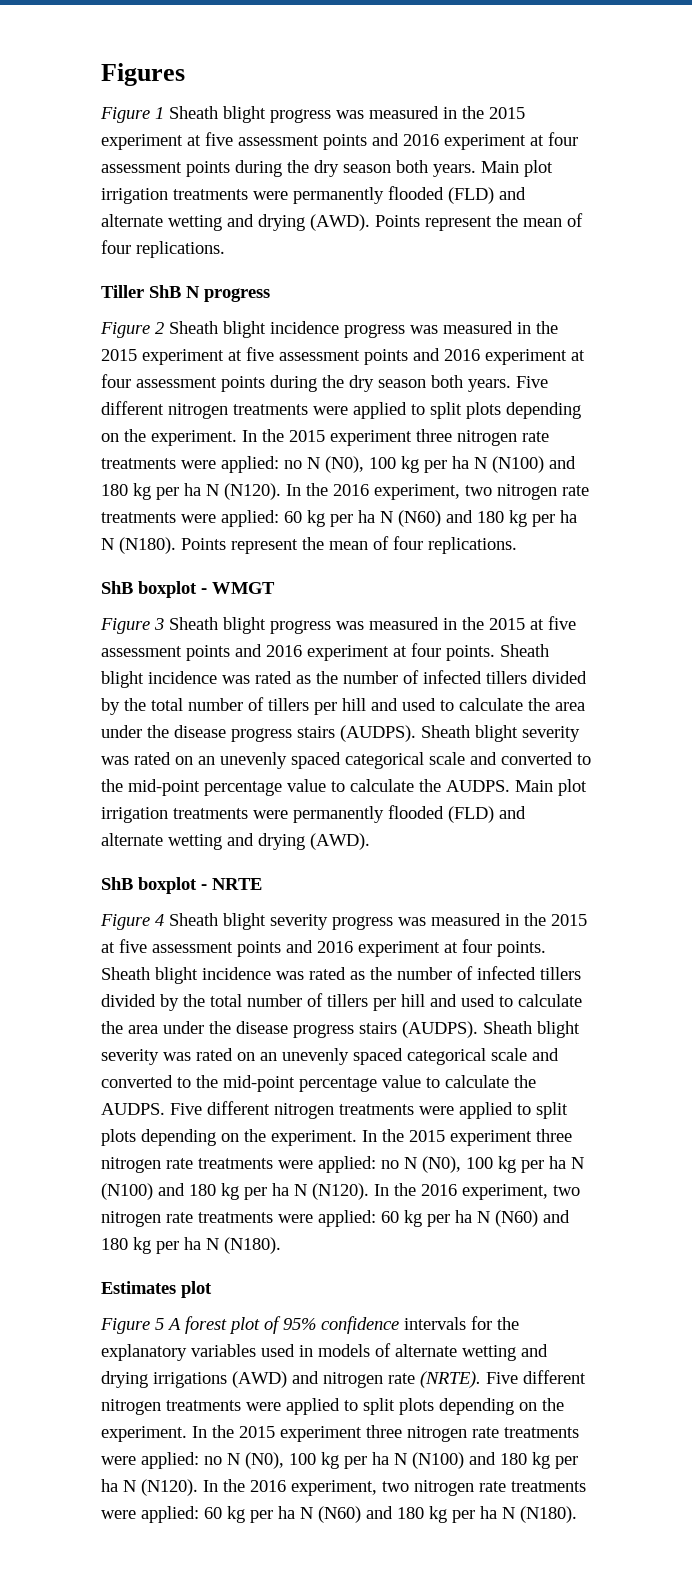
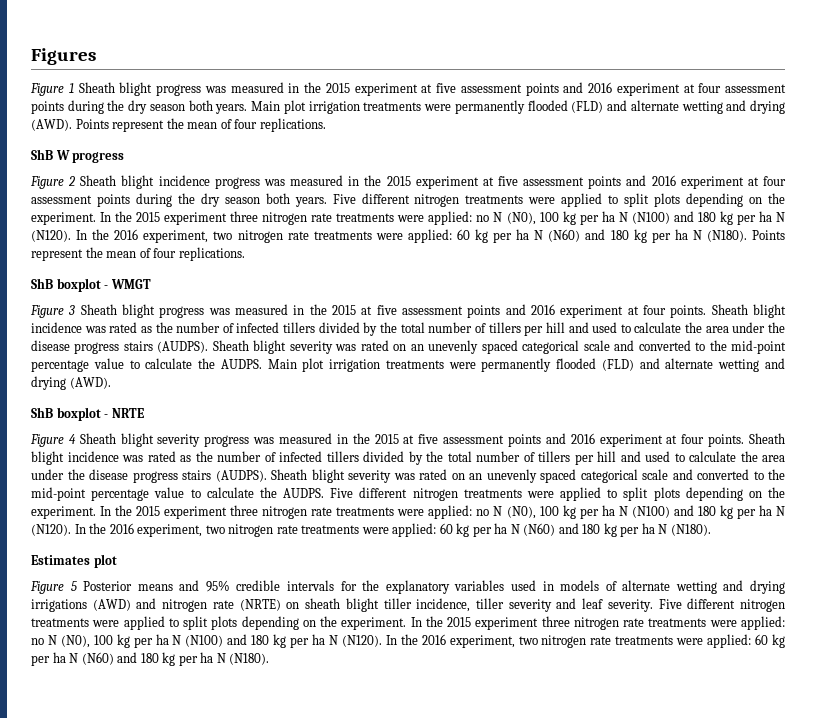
- Tiller ShB N progress
+ ShB W progress
- Figure 5 A forest plot of 95% confidence intervals for the explanatory variables used in models of alternate wetting and drying irrigations (AWD) and nitrogen rate (NRTE).
+ Figure 5 Posterior means and 95% credible intervals for the explanatory variables used in models of alternate wetting and drying irrigations (AWD) and nitrogen rate (NRTE) on sheath blight tiller incidence, tiller severity and leaf severity.

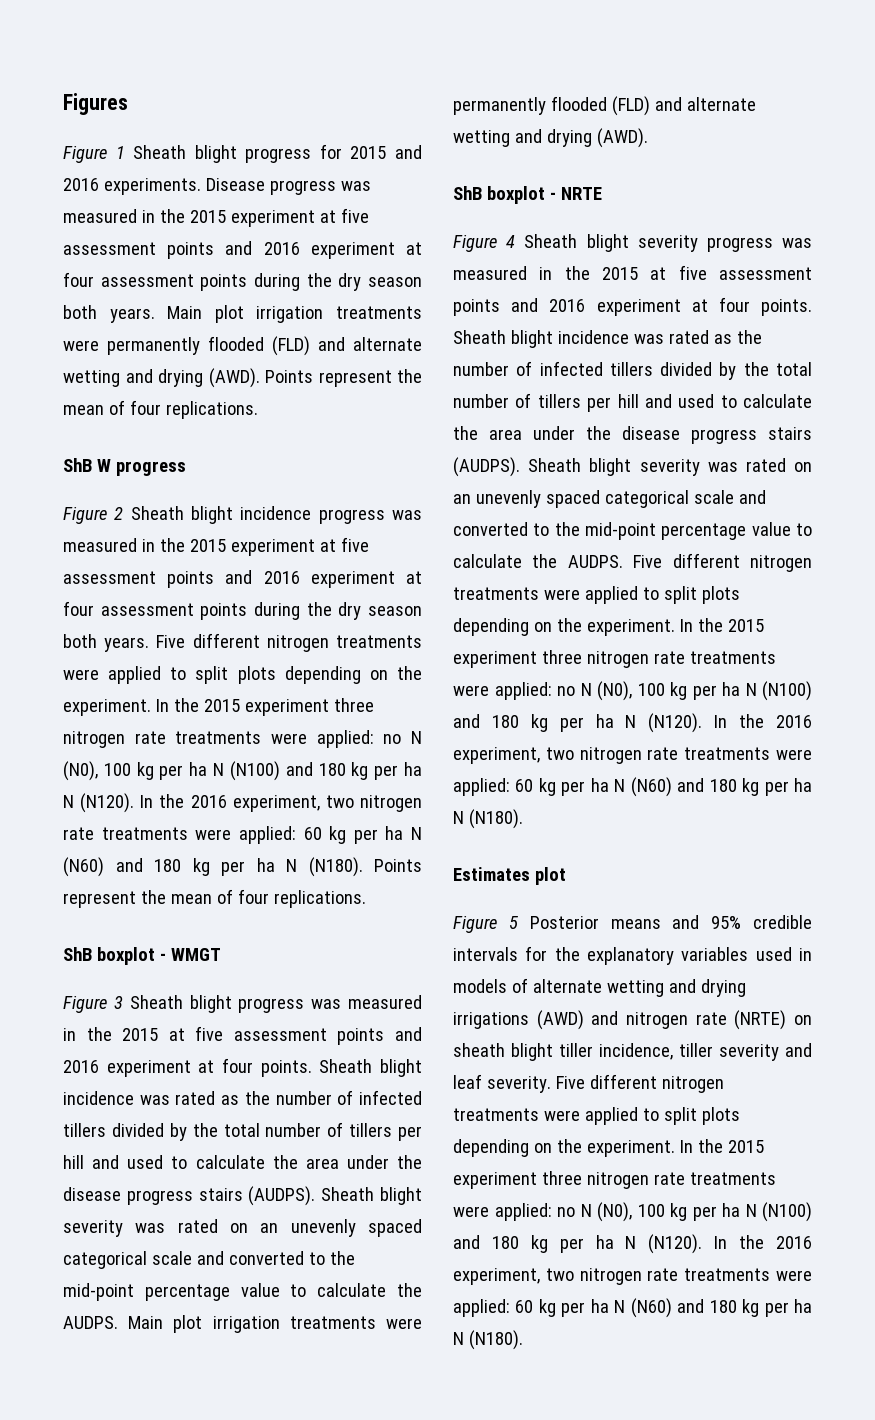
- Figure 1 Sheath blight progress was measured in the 2015 experiment at five assessment points and 2016 experiment at four assessment points during the dry season both years.
+ Figure 1 Sheath blight progress for 2015 and 2016 experiments. Disease progress was measured in the 2015 experiment at five assessment points and 2016 experiment at four assessment points during the dry season both years.

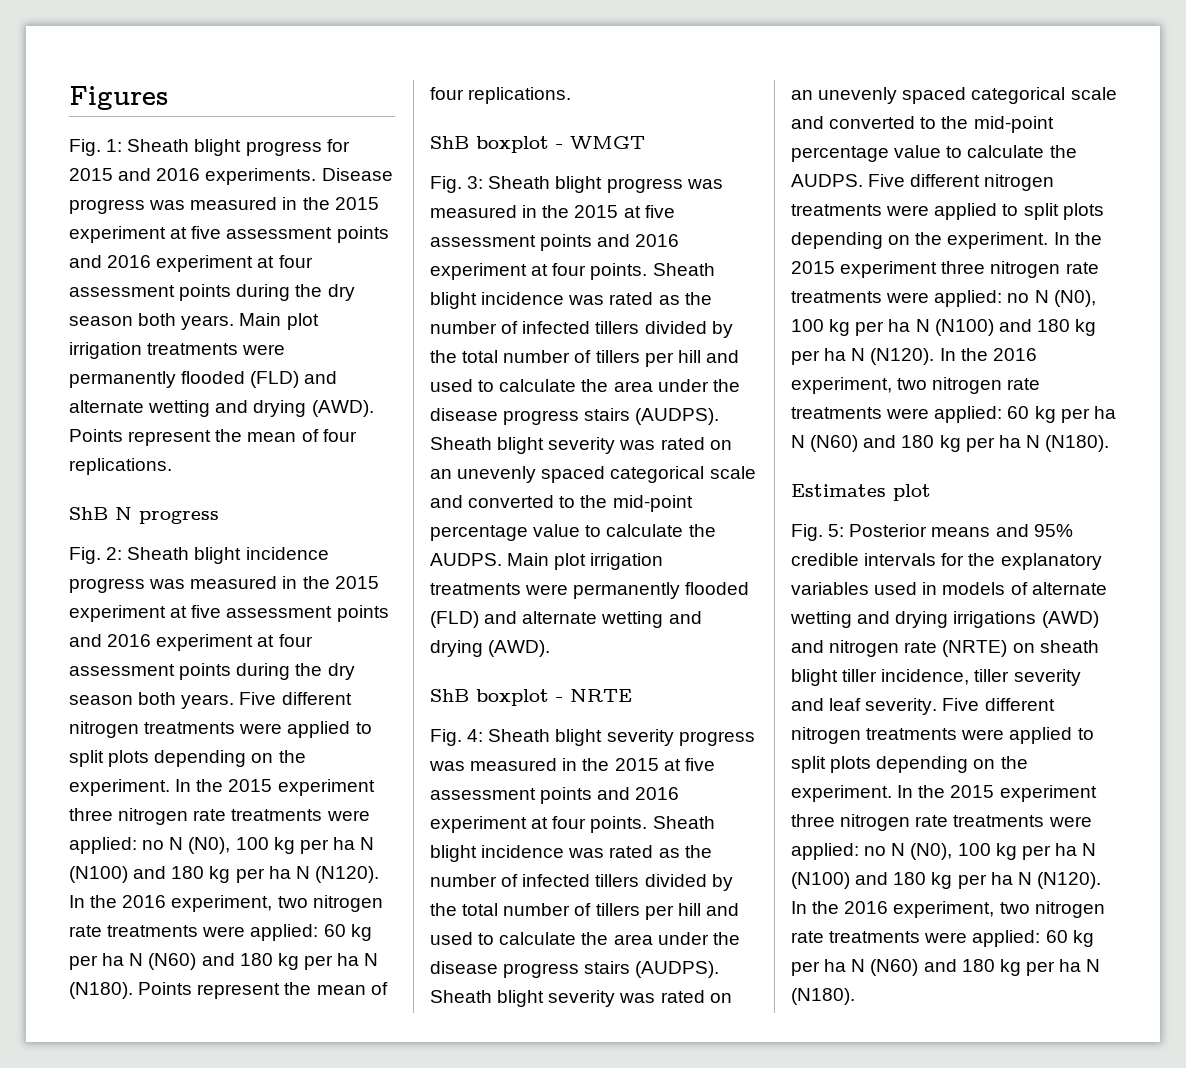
- Figure 1 Sheath blight progress for 2015 and 2016 experiments.
+ Fig. 1: Sheath blight progress for 2015 and 2016 experiments.
- ShB W progress
+ ShB N progress
- Figure 2 Sheath blight incidence progress was measured in the 2015 experiment at five assessment points and 2016 experiment at four assessment points during the dry season both years.
+ Fig. 2: Sheath blight incidence progress was measured in the 2015 experiment at five assessment points and 2016 experiment at four assessment points during the dry season both years.
- Figure 3 Sheath blight progress was measured in the 2015 at five assessment points and 2016 experiment at four points.
+ Fig. 3: Sheath blight progress was measured in the 2015 at five assessment points and 2016 experiment at four points.
- Figure 4 Sheath blight severity progress was measured in the 2015 at five assessment points and 2016 experiment at four points.
+ Fig. 4: Sheath blight severity progress was measured in the 2015 at five assessment points and 2016 experiment at four points.
- Figure 5 Posterior means and 95% credible intervals for the explanatory variables used in models of alternate wetting and drying irrigations (AWD) and nitrogen rate (NRTE) on sheath blight tiller incidence, tiller severity and leaf severity.
+ Fig. 5: Posterior means and 95% credible intervals for the explanatory variables used in models of alternate wetting and drying irrigations (AWD) and nitrogen rate (NRTE) on sheath blight tiller incidence, tiller severity and leaf severity.

